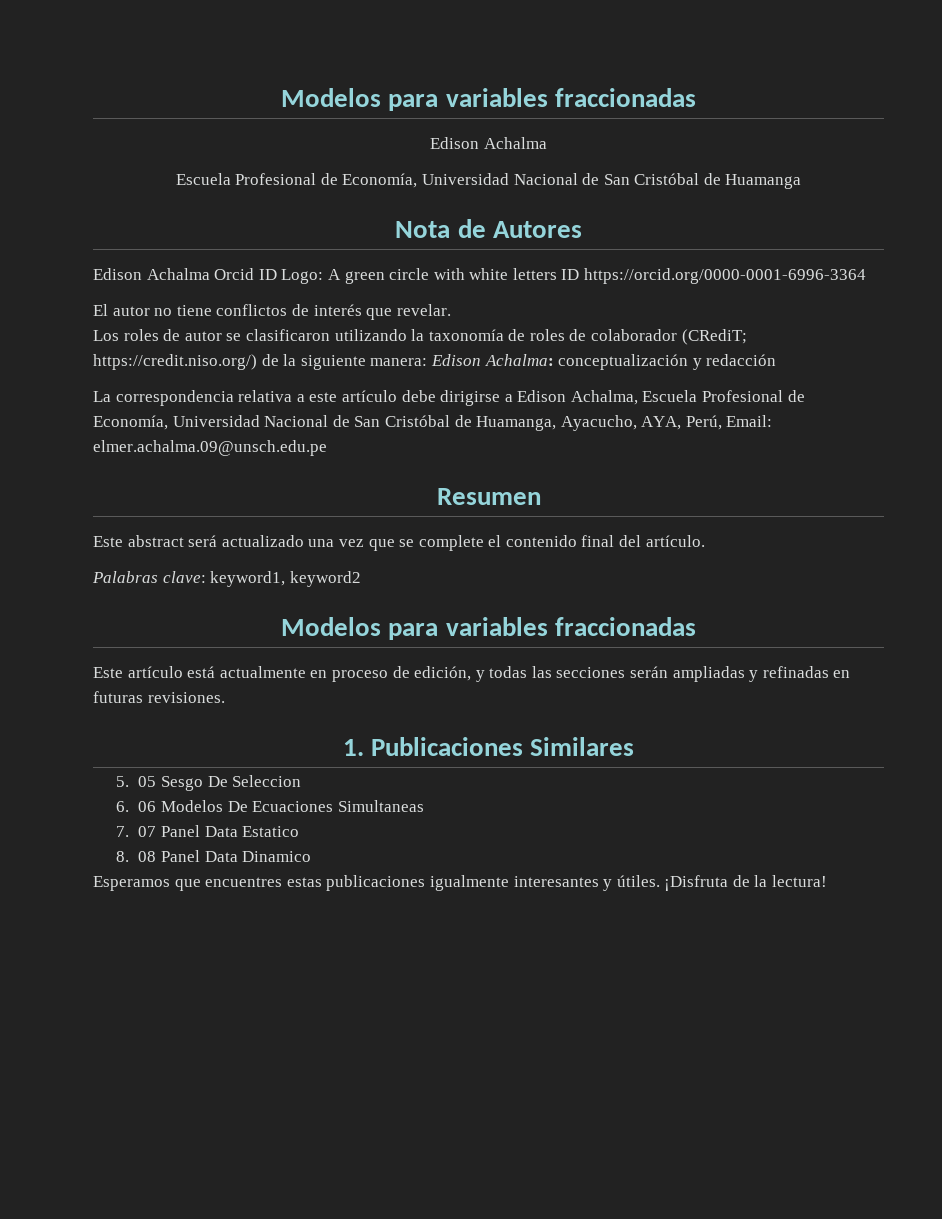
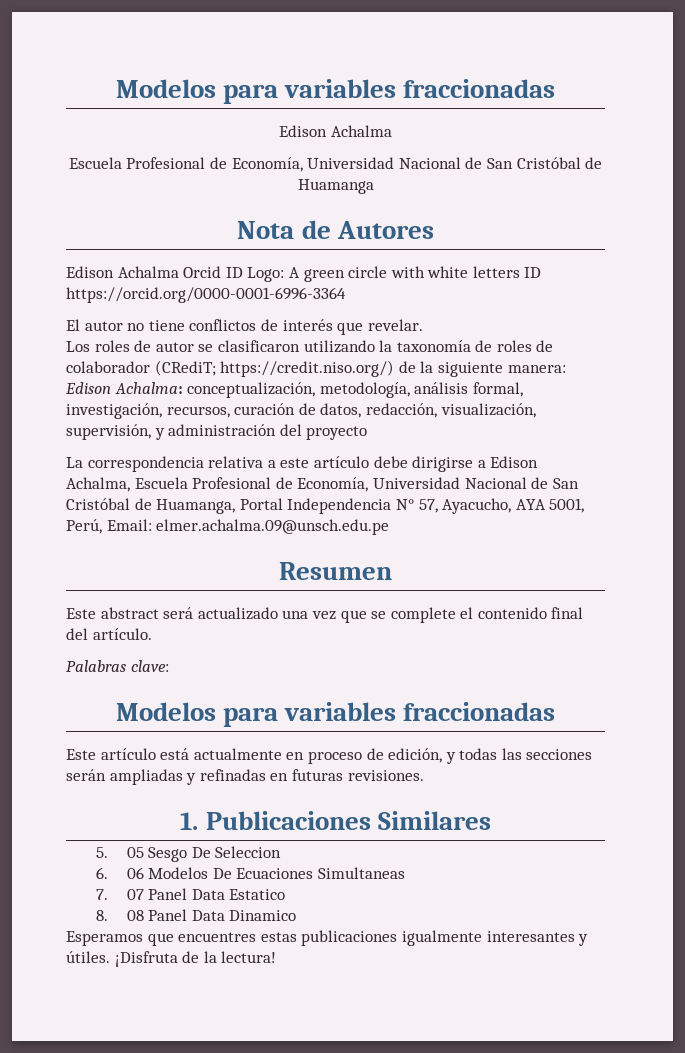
- Los roles de autor se clasificaron utilizando la taxonomía de roles de colaborador (CRediT; https://credit.niso.org/) de la siguiente manera: Edison Achalma: conceptualización y redacción
+ Los roles de autor se clasificaron utilizando la taxonomía de roles de colaborador (CRediT; https://credit.niso.org/) de la siguiente manera: Edison Achalma: conceptualización, metodología, análisis formal, investigación, recursos, curación de datos, redacción, visualización, supervisión, y administración del proyecto
- La correspondencia relativa a este artículo debe dirigirse a Edison Achalma, Escuela Profesional de Economía, Universidad Nacional de San Cristóbal de Huamanga, Ayacucho, AYA, Perú, Email: elmer.achalma.09@unsch.edu.pe
+ La correspondencia relativa a este artículo debe dirigirse a Edison Achalma, Escuela Profesional de Economía, Universidad Nacional de San Cristóbal de Huamanga, Portal Independencia N° 57, Ayacucho, AYA 5001, Perú, Email: elmer.achalma.09@unsch.edu.pe
- Palabras clave: keyword1, keyword2
+ Palabras clave:

